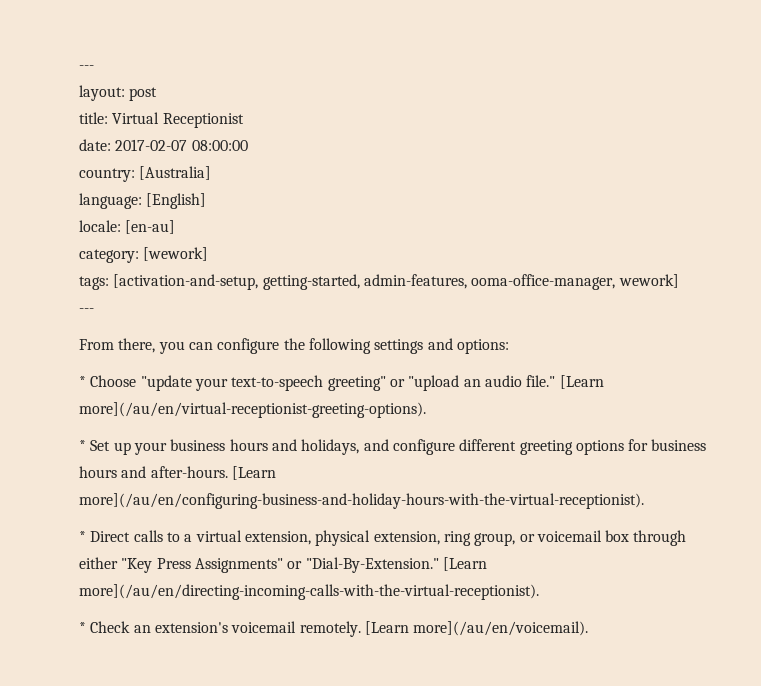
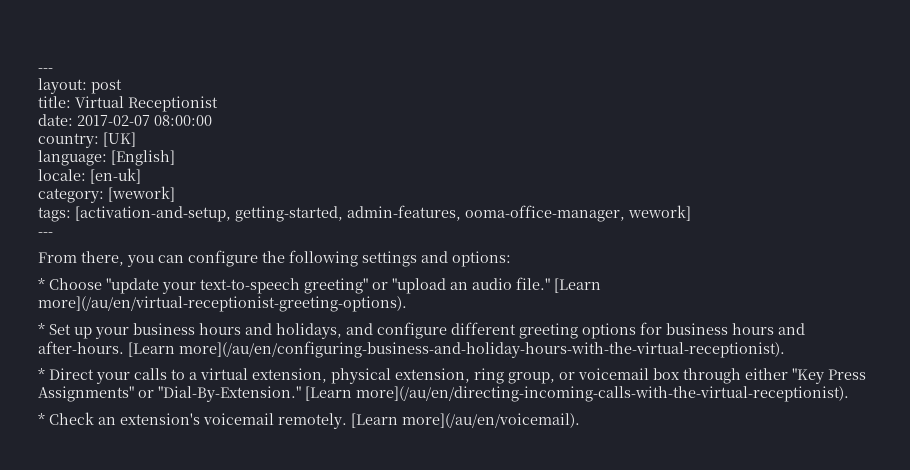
- country: [Australia]
+ country: [UK]
- locale: [en-au]
+ locale: [en-uk]
- * Direct calls to a virtual extension, physical extension, ring group, or voicemail box through either "Key Press Assignments" or "Dial-By-Extension."
+ * Direct your calls to a virtual extension, physical extension, ring group, or voicemail box through either "Key Press Assignments" or "Dial-By-Extension."

